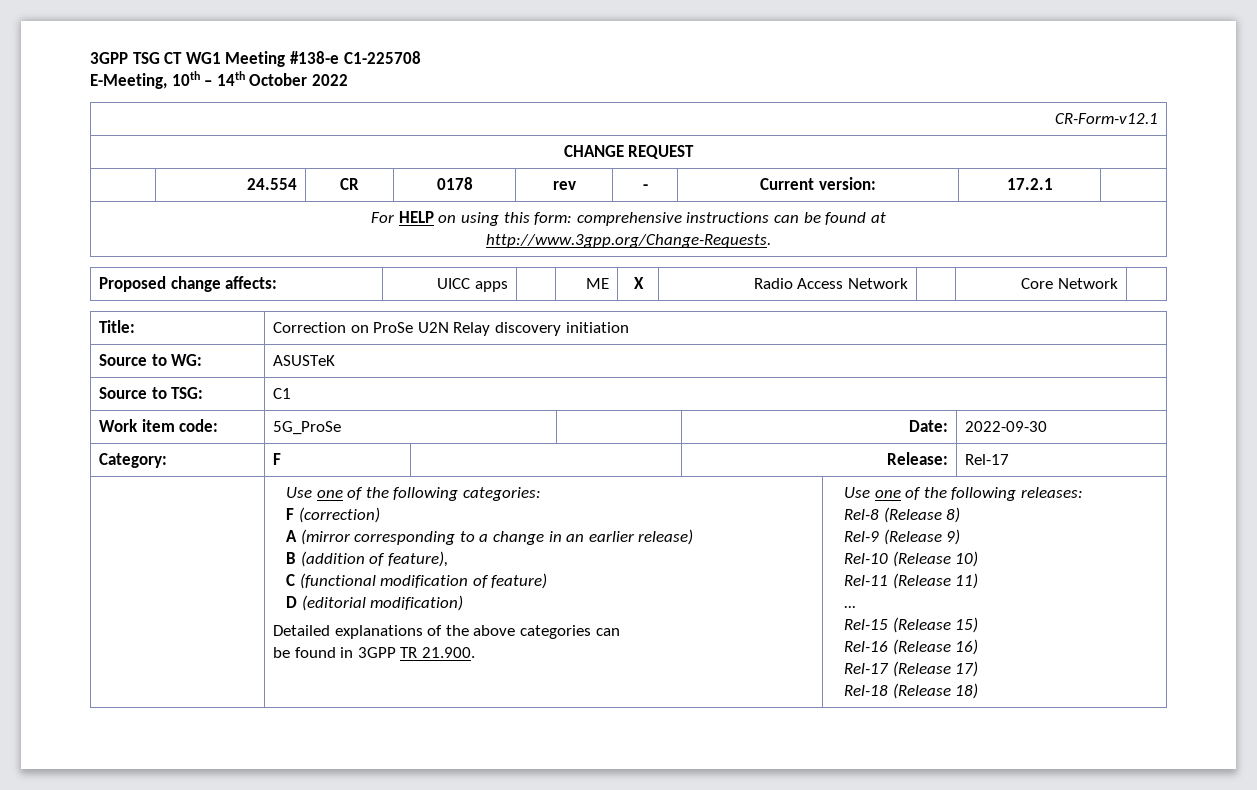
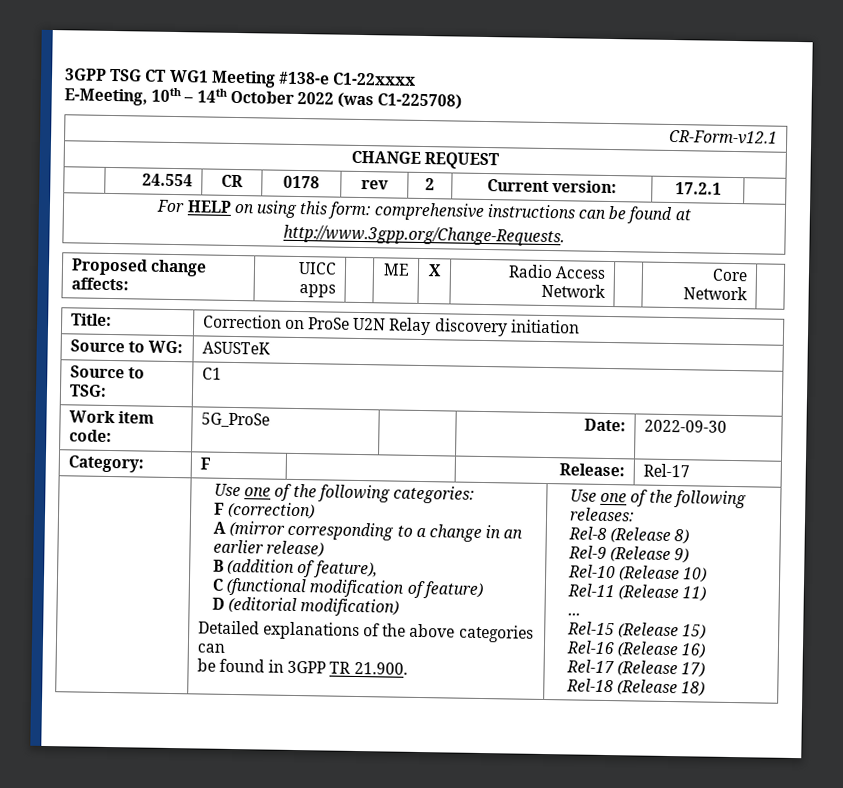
- 3GPP TSG CT WG1 Meeting #138-e C1-225708
+ 3GPP TSG CT WG1 Meeting #138-e C1-22xxxx
- E-Meeting, 10th – 14th October 2022
+ E-Meeting, 10th – 14th October 2022 (was C1-225708)
- | 24.554 | CR | 0178 | rev | - | Current version: | 17.2.1 |
+ | 24.554 | CR | 0178 | rev | 2 | Current version: | 17.2.1 |

